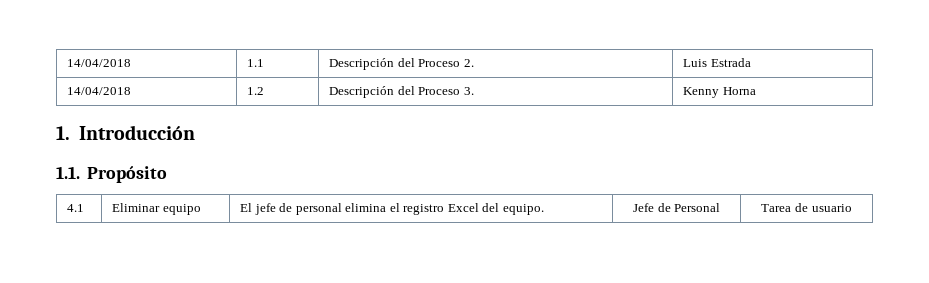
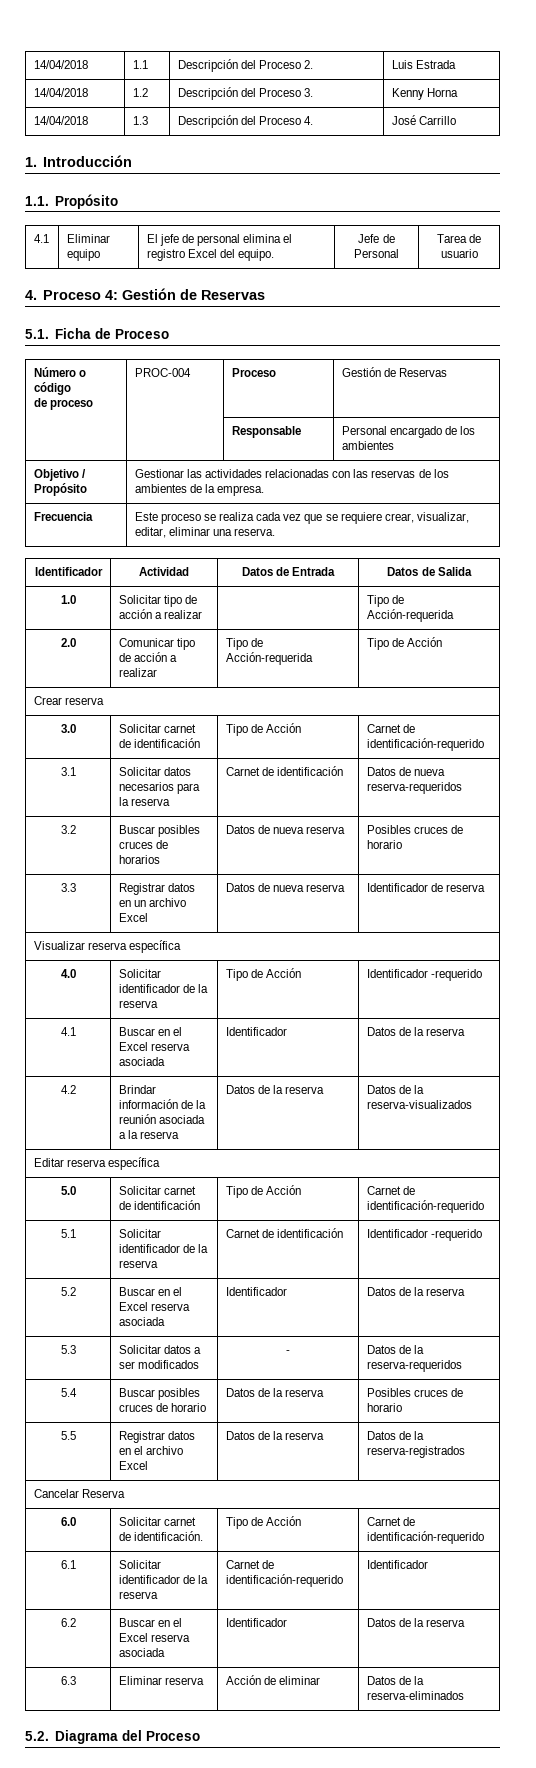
+ 14/04/2018 | 1.3 | Descripción del Proceso 4. | José Carrillo
+ 4. Proceso 4: Gestión de Reservas
+ 5.1. Ficha de Proceso
+ Número o código
+ de proceso | PROC-004 | Proceso | Gestión de Reservas
+ | | Responsable | Personal encargado de los ambientes
+ Objetivo / Propósito | Gestionar las actividades relacionadas con las reservas de los ambientes de la empresa.
+ Frecuencia | Este proceso se realiza cada vez que se requiere crear, visualizar, editar, eliminar una reserva.
+ Identificador | Actividad | Datos de Entrada | Datos de Salida
+ 1.0 | Solicitar tipo de acción a realizar | | Tipo de Acción-requerida
+ 2.0 | Comunicar tipo de acción a realizar | Tipo de Acción-requerida | Tipo de Acción
+ Crear reserva
+ 3.0 | Solicitar carnet de identificación | Tipo de Acción | Carnet de identificación-requerido
+ 3.1 | Solicitar datos necesarios para la reserva | Carnet de identificación | Datos de nueva reserva-requeridos
+ 3.2 | Buscar posibles cruces de horarios | Datos de nueva reserva | Posibles cruces de horario
+ 3.3 | Registrar datos en un archivo Excel | Datos de nueva reserva | Identificador de reserva
+ Visualizar reserva específica
+ 4.0 | Solicitar identificador de la reserva | Tipo de Acción | Identificador -requerido
+ 4.1 | Buscar en el Excel reserva asociada | Identificador | Datos de la reserva
+ 4.2 | Brindar información de la reunión asociada a la reserva | Datos de la reserva | Datos de la reserva-visualizados
+ Editar reserva específica
+ 5.0 | Solicitar carnet de identificación | Tipo de Acción | Carnet de identificación-requerido
+ 5.1 | Solicitar identificador de la reserva | Carnet de identificación | Identificador -requerido
+ 5.2 | Buscar en el Excel reserva asociada | Identificador | Datos de la reserva
+ 5.3 | Solicitar datos a ser modificados | - | Datos de la reserva-requeridos
+ 5.4 | Buscar posibles cruces de horario | Datos de la reserva | Posibles cruces de horario
+ 5.5 | Registrar datos en el archivo Excel | Datos de la reserva | Datos de la reserva-registrados
+ Cancelar Reserva
+ 6.0 | Solicitar carnet de identificación. | Tipo de Acción | Carnet de identificación-requerido
+ 6.1 | Solicitar identificador de la reserva | Carnet de identificación-requerido | Identificador
+ 6.2 | Buscar en el Excel reserva asociada | Identificador | Datos de la reserva
+ 6.3 | Eliminar reserva | Acción de eliminar | Datos de la reserva-eliminados
+ 5.2. Diagrama del Proceso

